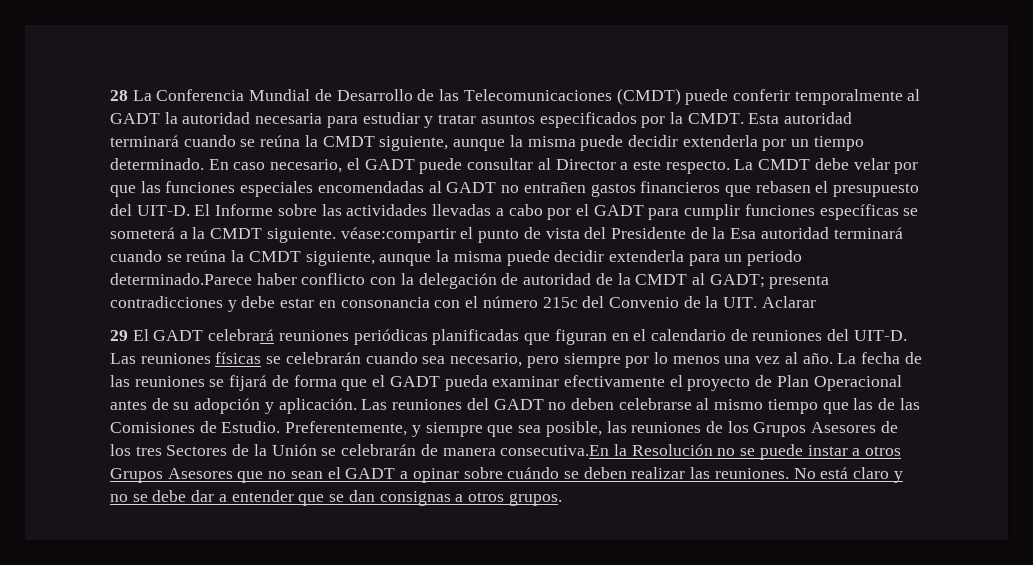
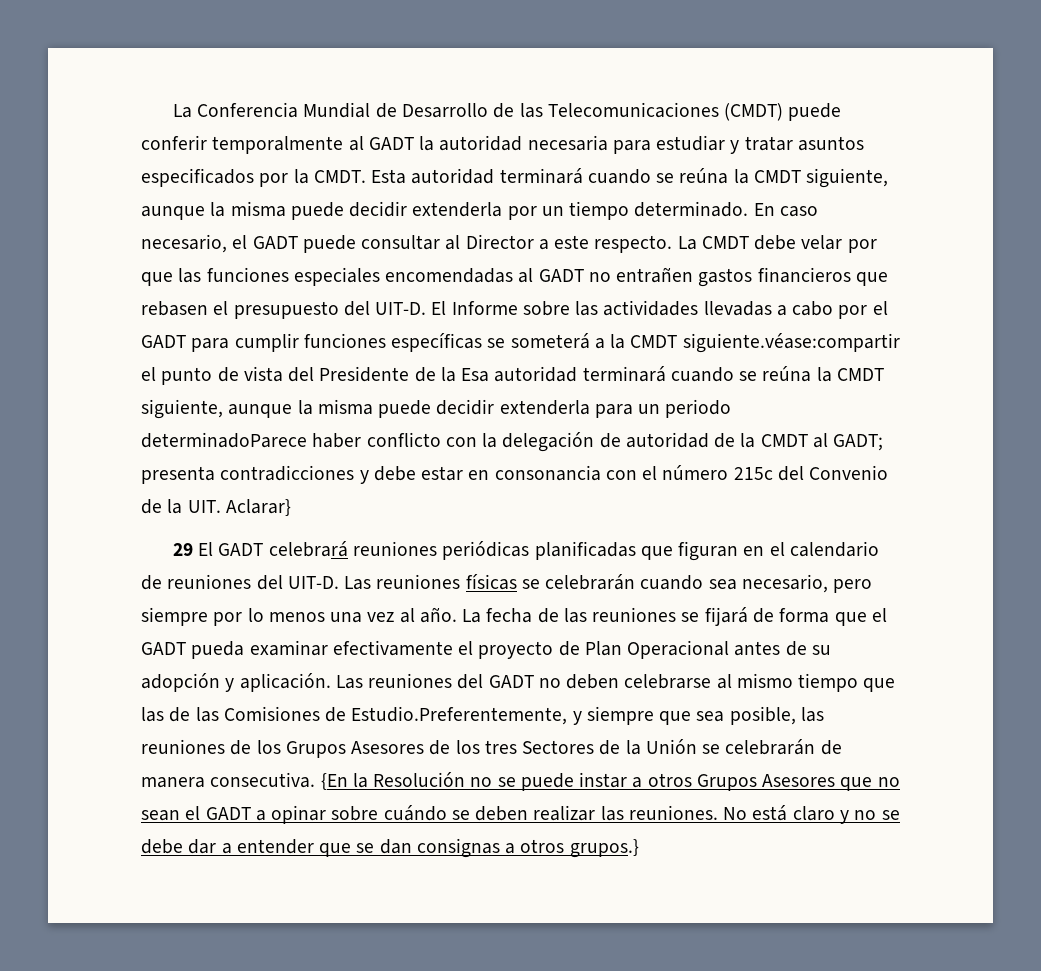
- 28 La Conferencia Mundial de Desarrollo de las Telecomunicaciones (CMDT) puede conferir temporalmente al GADT la autoridad necesaria para estudiar y tratar asuntos especificados por la CMDT.
+ La Conferencia Mundial de Desarrollo de las Telecomunicaciones (CMDT) puede conferir temporalmente al GADT la autoridad necesaria para estudiar y tratar asuntos especificados por la CMDT.
- El Informe sobre las actividades llevadas a cabo por el GADT para cumplir funciones específicas se someterá a la CMDT siguiente. véase:compartir el punto de vista del Presidente de la Esa autoridad terminará cuando se reúna la CMDT siguiente, aunque la misma puede decidir extenderla para un periodo determinado.Parece haber conflicto con la delegación de autoridad de la CMDT al GADT;
+ El Informe sobre las actividades llevadas a cabo por el GADT para cumplir funciones específicas se someterá a la CMDT siguiente.véase:compartir el punto de vista del Presidente de la Esa autoridad terminará cuando se reúna la CMDT siguiente, aunque la misma puede decidir extenderla para un periodo determinadoParece haber conflicto con la delegación de autoridad de la CMDT al GADT;
- presenta contradicciones y debe estar en consonancia con el número 215c del Convenio de la UIT. Aclarar
+ presenta contradicciones y debe estar en consonancia con el número 215c del Convenio de la UIT. Aclarar}
- Las reuniones del GADT no deben celebrarse al mismo tiempo que las de las Comisiones de Estudio. Preferentemente, y siempre que sea posible, las reuniones de los Grupos Asesores de los tres Sectores de la Unión se celebrarán de manera consecutiva.En la Resolución no se puede instar a otros Grupos Asesores que no sean el GADT a opinar sobre cuándo se deben realizar las reuniones.
+ Las reuniones del GADT no deben celebrarse al mismo tiempo que las de las Comisiones de Estudio.Preferentemente, y siempre que sea posible, las reuniones de los Grupos Asesores de los tres Sectores de la Unión se celebrarán de manera consecutiva. {En la Resolución no se puede instar a otros Grupos Asesores que no sean el GADT a opinar sobre cuándo se deben realizar las reuniones.
- No está claro y no se debe dar a entender que se dan consignas a otros grupos.
+ No está claro y no se debe dar a entender que se dan consignas a otros grupos.}

